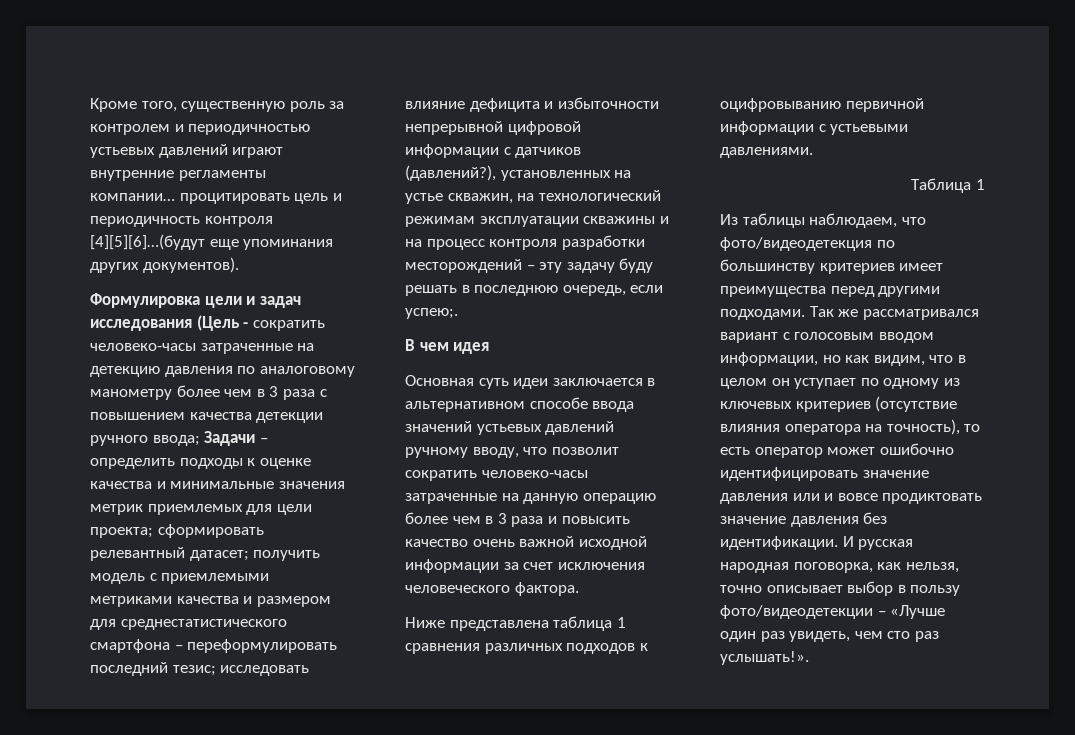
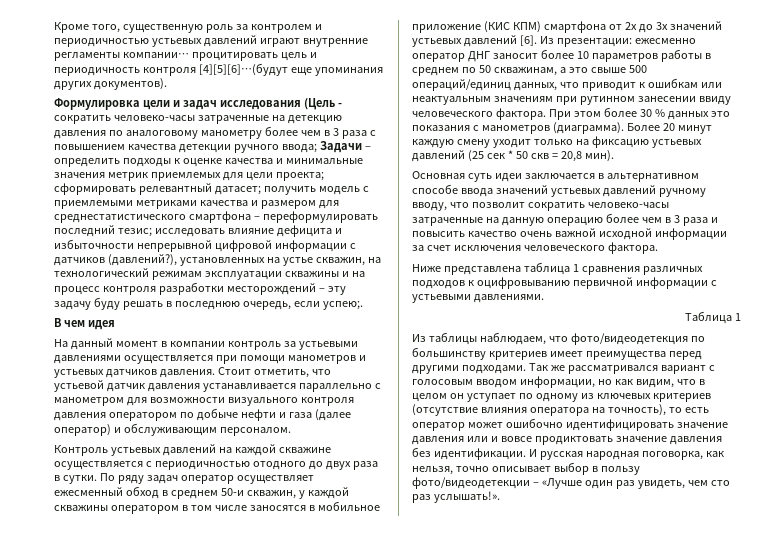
+ На данный момент в компании контроль за устьевыми давлениями осуществляется при помощи манометров и устьевых датчиков давления. Стоит отметить, что устьевой датчик давления устанавливается параллельно с манометром для возможности визуального контроля давления оператором по добыче нефти и газа (далее оператор) и обслуживающим персоналом.
+ Контроль устьевых давлений на каждой скважине осуществляется с периодичностью отодного до двух раза в сутки. По ряду задач оператор осуществляет ежесменный обход в среднем 50-и скважин, у каждой скважины оператором в том числе заносятся в мобильное приложение (КИС КПМ) смартфона от 2х до 3х значений устьевых давлений [6]. Из презентации: ежесменно оператор ДНГ заносит более 10 параметров работы в среднем по 50 скважинам, а это свыше 500 операций/единиц данных, что приводит к ошибкам или неактуальным значениям при рутинном занесении ввиду человеческого фактора. При этом более 30 % данных это показания с манометров (диаграмма). Более 20 минут каждую смену уходит только на фиксацию устьевых давлений (25 сек * 50 скв = 20,8 мин).

